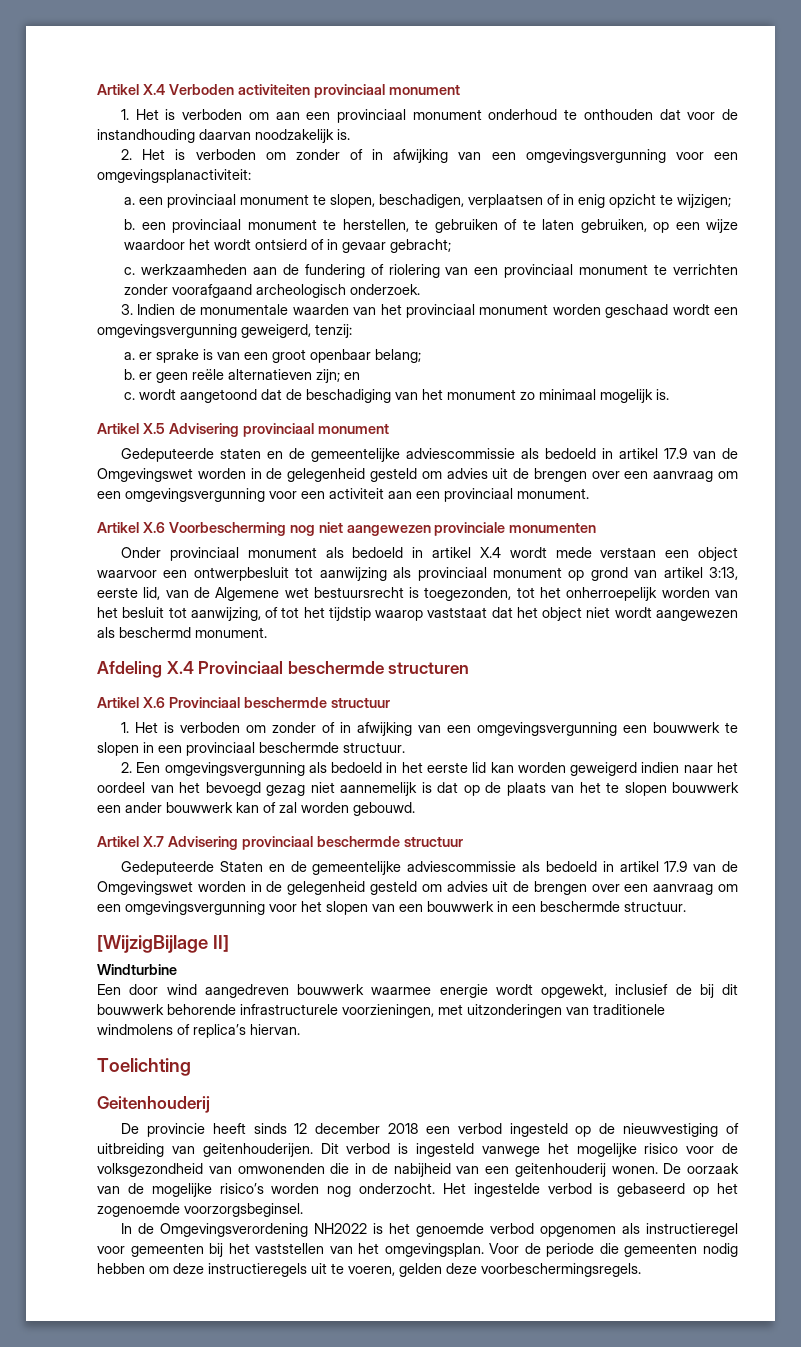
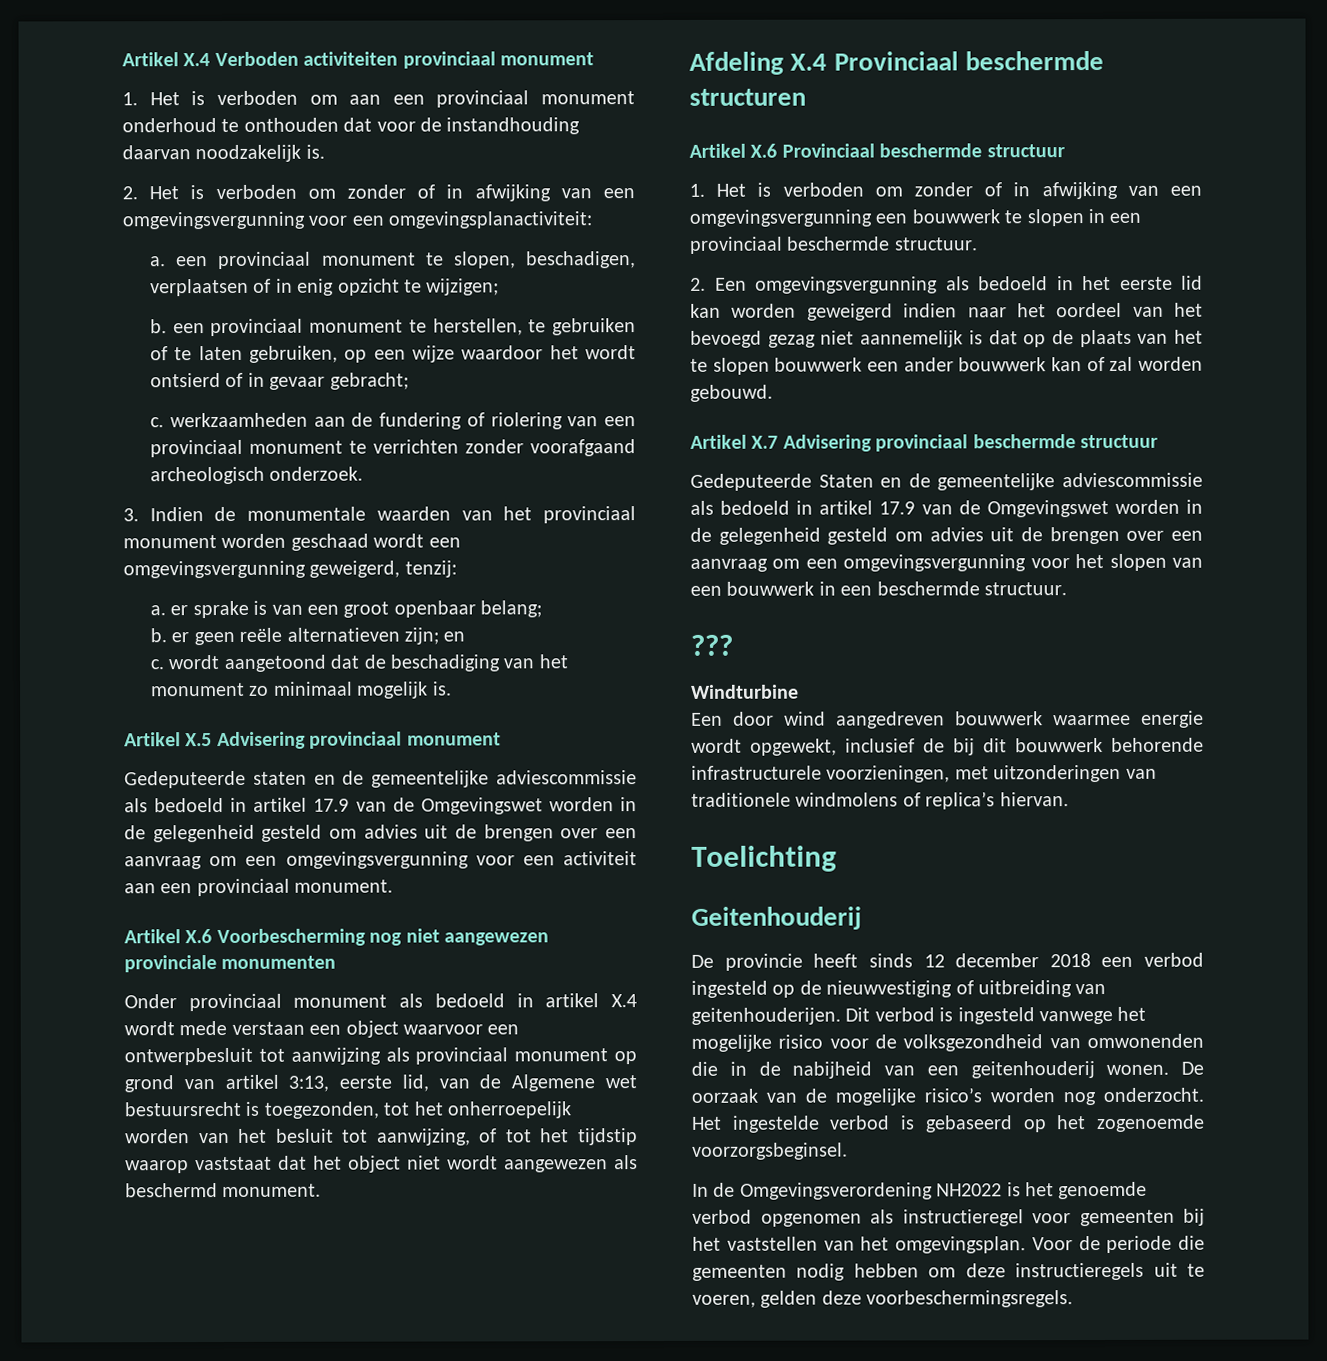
- [WijzigBijlage II]
+ ???

